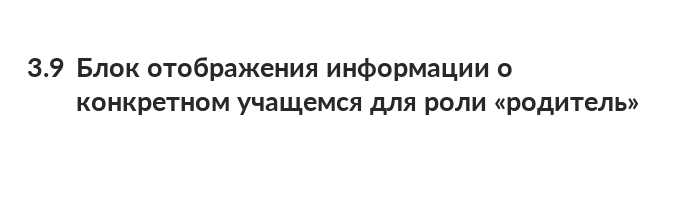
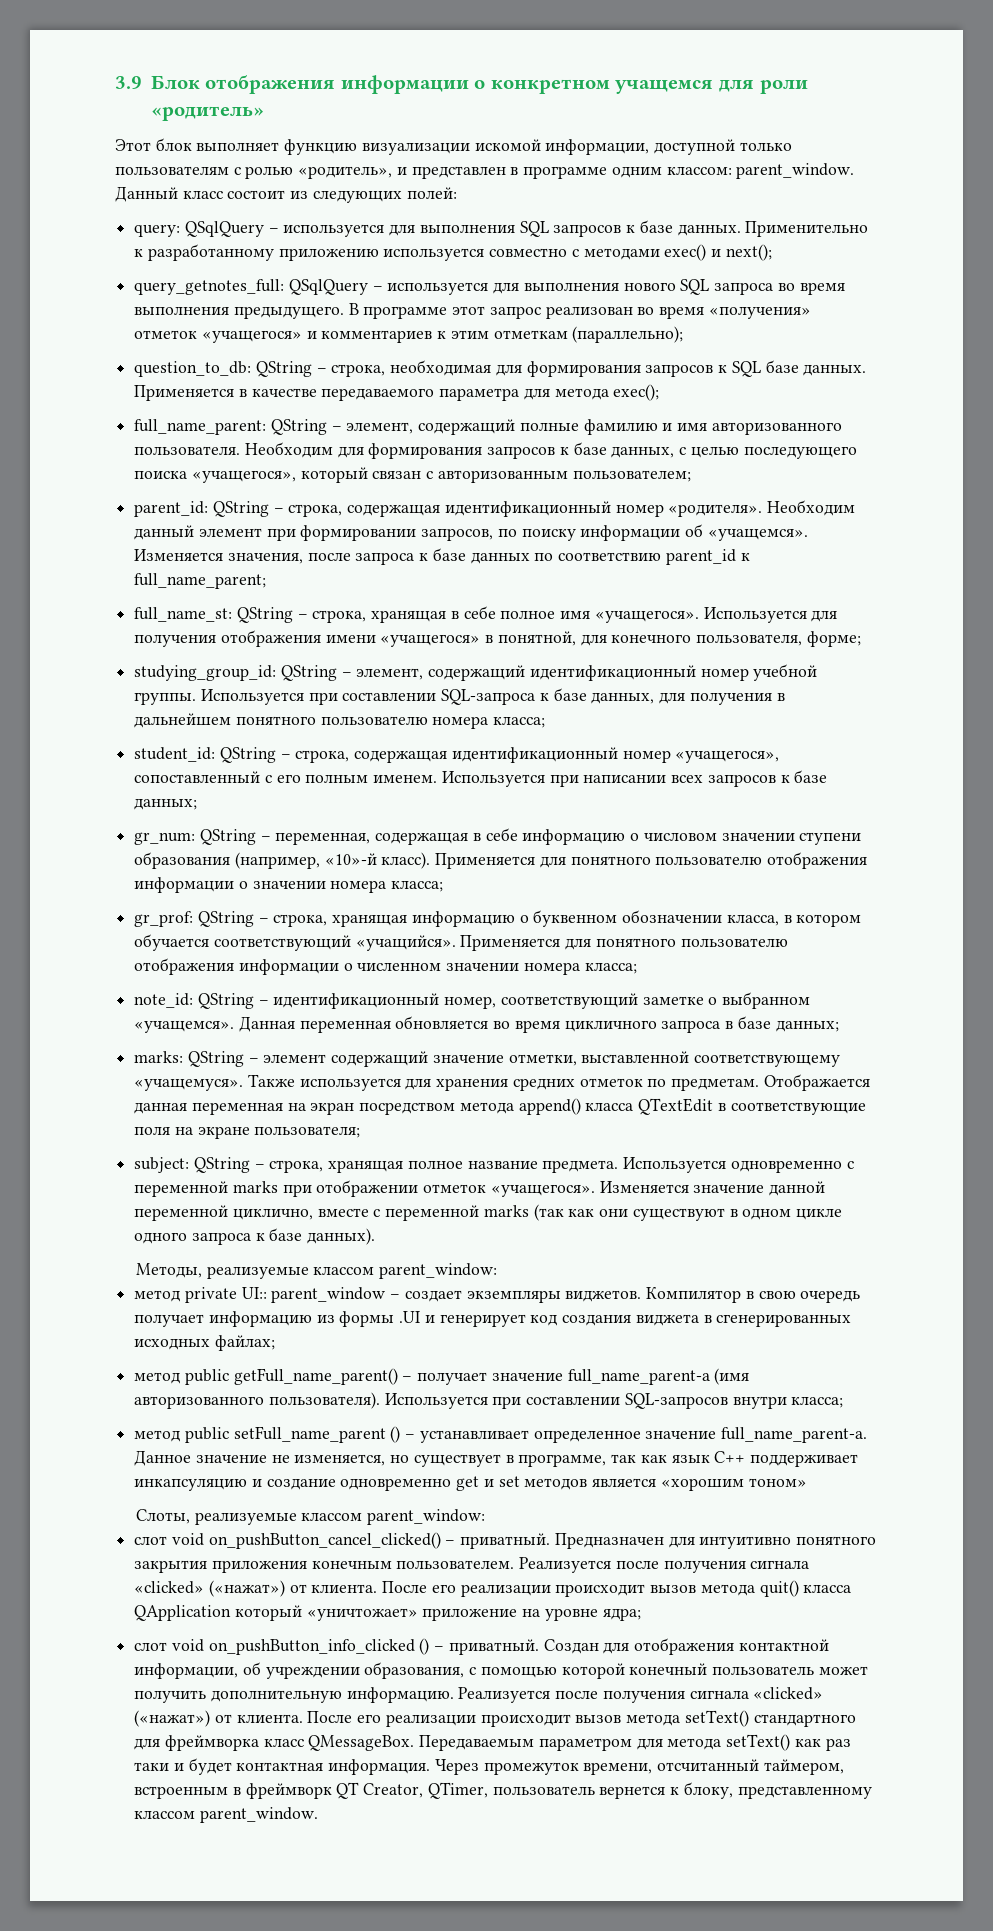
+ Этот блок выполняет функцию визуализации искомой информации, доступной только пользователям с ролью «родитель», и представлен в программе одним классом: parent_window. Данный класс состоит из следующих полей:
+ query: QSqlQuery – используется для выполнения SQL запросов к базе данных. Применительно к разработанному приложению используется совместно с методами exec() и next();
+ query_getnotes_full: QSqlQuery – используется для выполнения нового SQL запроса во время выполнения предыдущего. В программе этот запрос реализован во время «получения» отметок «учащегося» и комментариев к этим отметкам (параллельно);
+ question_to_db: QString – строка, необходимая для формирования запросов к SQL базе данных. Применяется в качестве передаваемого параметра для метода exec();
+ full_name_parent: QString – элемент, содержащий полные фамилию и имя авторизованного пользователя. Необходим для формирования запросов к базе данных, с целью последующего поиска «учащегося», который связан с авторизованным пользователем;
+ parent_id: QString – строка, содержащая идентификационный номер «родителя». Необходим данный элемент при формировании запросов, по поиску информации об «учащемся». Изменяется значения, после запроса к базе данных по соответствию parent_id к full_name_parent;
+ full_name_st: QString – строка, хранящая в себе полное имя «учащегося». Используется для получения отображения имени «учащегося» в понятной, для конечного пользователя, форме;
+ studying_group_id: QString – элемент, содержащий идентификационный номер учебной группы. Используется при составлении SQL-запроса к базе данных, для получения в дальнейшем понятного пользователю номера класса;
+ student_id: QString – строка, содержащая идентификационный номер «учащегося», сопоставленный с его полным именем. Используется при написании всех запросов к базе данных;
+ gr_num: QString – переменная, содержащая в себе информацию о числовом значении ступени образования (например, «10»-й класс). Применяется для понятного пользователю отображения информации о значении номера класса;
+ gr_prof: QString – строка, хранящая информацию о буквенном обозначении класса, в котором обучается соответствующий «учащийся». Применяется для понятного пользователю отображения информации о численном значении номера класса;
+ note_id: QString – идентификационный номер, соответствующий заметке о выбранном «учащемся». Данная переменная обновляется во время цикличного запроса в базе данных;
+ marks: QString – элемент содержащий значение отметки, выставленной соответствующему «учащемуся». Также используется для хранения средних отметок по предметам. Отображается данная переменная на экран посредством метода append() класса QTextEdit в соответствующие поля на экране пользователя;
+ subject: QString – строка, хранящая полное название предмета. Используется одновременно с переменной marks при отображении отметок «учащегося». Изменяется значение данной переменной циклично, вместе с переменной marks (так как они существуют в одном цикле одного запроса к базе данных).
+ Методы, реализуемые классом parent_window:
+ метод private UI:: parent_window – создает экземпляры виджетов. Компилятор в свою очередь получает информацию из формы .UI и генерирует код создания виджета в сгенерированных исходных файлах;
+ метод public getFull_name_parent() – получает значение full_name_parent-а (имя авторизованного пользователя). Используется при составлении SQL-запросов внутри класса;
+ метод public setFull_name_parent () – устанавливает определенное значение full_name_parent-а. Данное значение не изменяется, но существует в программе, так как язык C++ поддерживает инкапсуляцию и создание одновременно get и set методов является «хорошим тоном»
+ Слоты, реализуемые классом parent_window:
+ слот void on_pushButton_cancel_clicked() – приватный. Предназначен для интуитивно понятного закрытия приложения конечным пользователем. Реализуется после получения сигнала «clicked» («нажат») от клиента. После его реализации происходит вызов метода quit() класса QApplication который «уничтожает» приложение на уровне ядра;
+ слот void on_pushButton_info_clicked () – приватный. Создан для отображения контактной информации, об учреждении образования, с помощью которой конечный пользователь может получить дополнительную информацию. Реализуется после получения сигнала «clicked» («нажат») от клиента. После его реализации происходит вызов метода setText() стандартного для фреймворка класс QMessageBox. Передаваемым параметром для метода setText() как раз таки и будет контактная информация. Через промежуток времени, отсчитанный таймером, встроенным в фреймворк QT Creator, QTimer, пользователь вернется к блоку, представленному классом parent_window.

